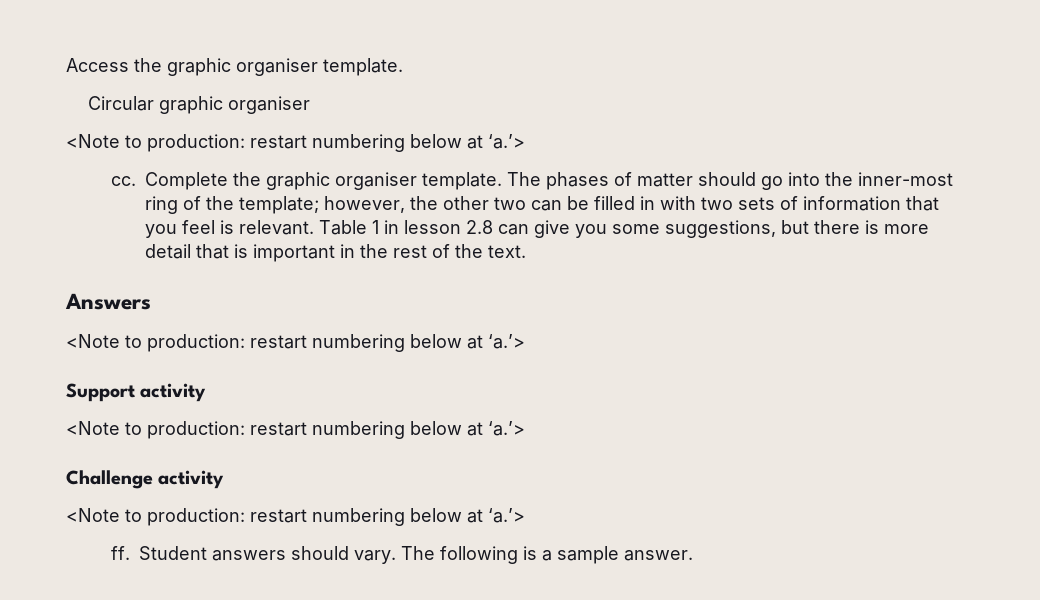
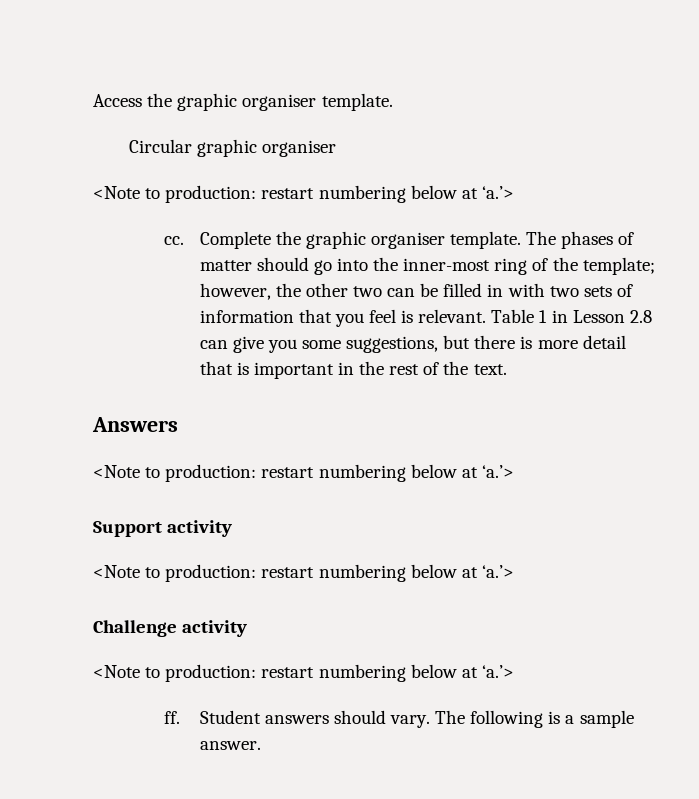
- Table 1 in lesson 2.8 can give you some suggestions, but there is more detail that is important in the rest of the text.
+ Table 1 in Lesson 2.8 can give you some suggestions, but there is more detail that is important in the rest of the text.

